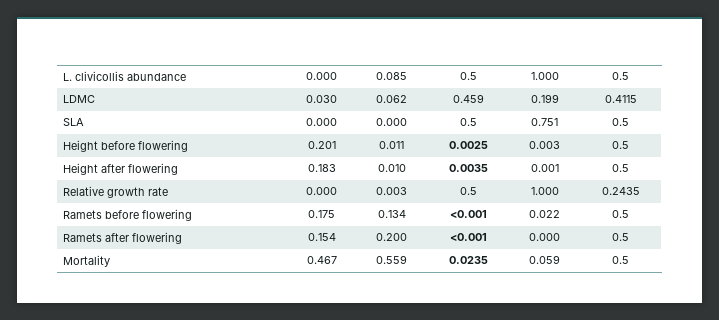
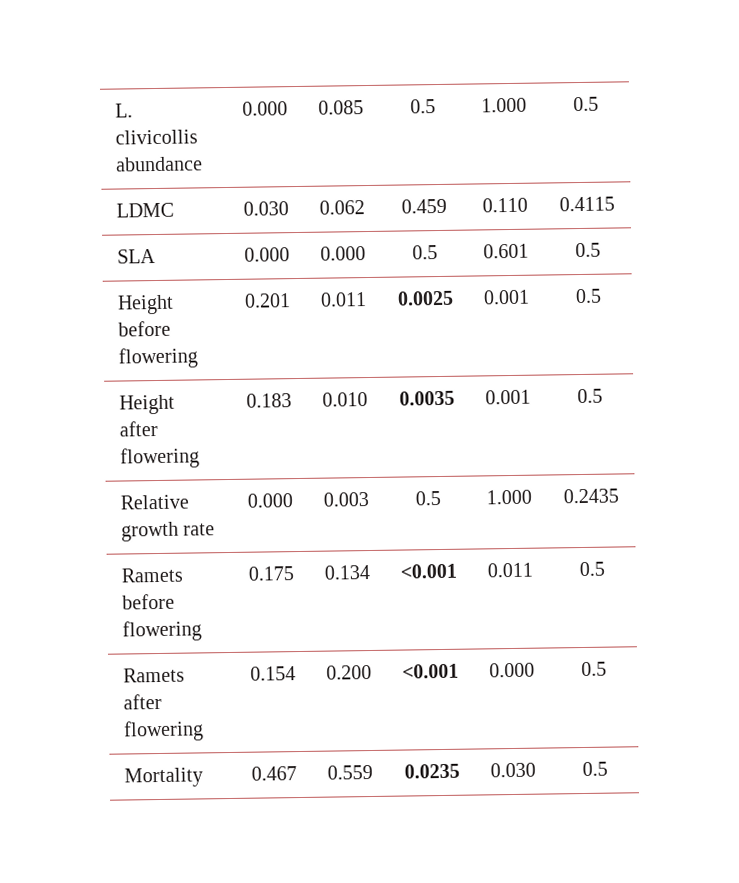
- LDMC | 0.030 | 0.062 | 0.459 | 0.199 | 0.4115
+ LDMC | 0.030 | 0.062 | 0.459 | 0.110 | 0.4115
- SLA | 0.000 | 0.000 | 0.5 | 0.751 | 0.5
+ SLA | 0.000 | 0.000 | 0.5 | 0.601 | 0.5
- Height before flowering | 0.201 | 0.011 | 0.0025 | 0.003 | 0.5
+ Height before flowering | 0.201 | 0.011 | 0.0025 | 0.001 | 0.5
- Ramets before flowering | 0.175 | 0.134 | <0.001 | 0.022 | 0.5
+ Ramets before flowering | 0.175 | 0.134 | <0.001 | 0.011 | 0.5
- Mortality | 0.467 | 0.559 | 0.0235 | 0.059 | 0.5
+ Mortality | 0.467 | 0.559 | 0.0235 | 0.030 | 0.5

